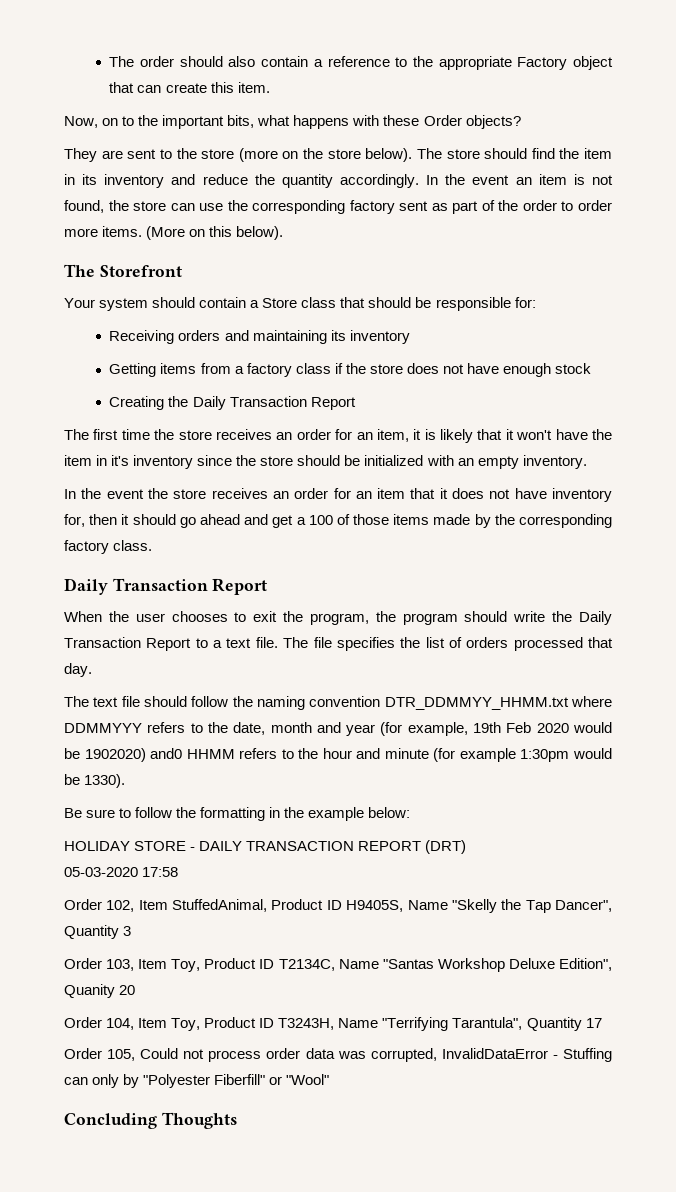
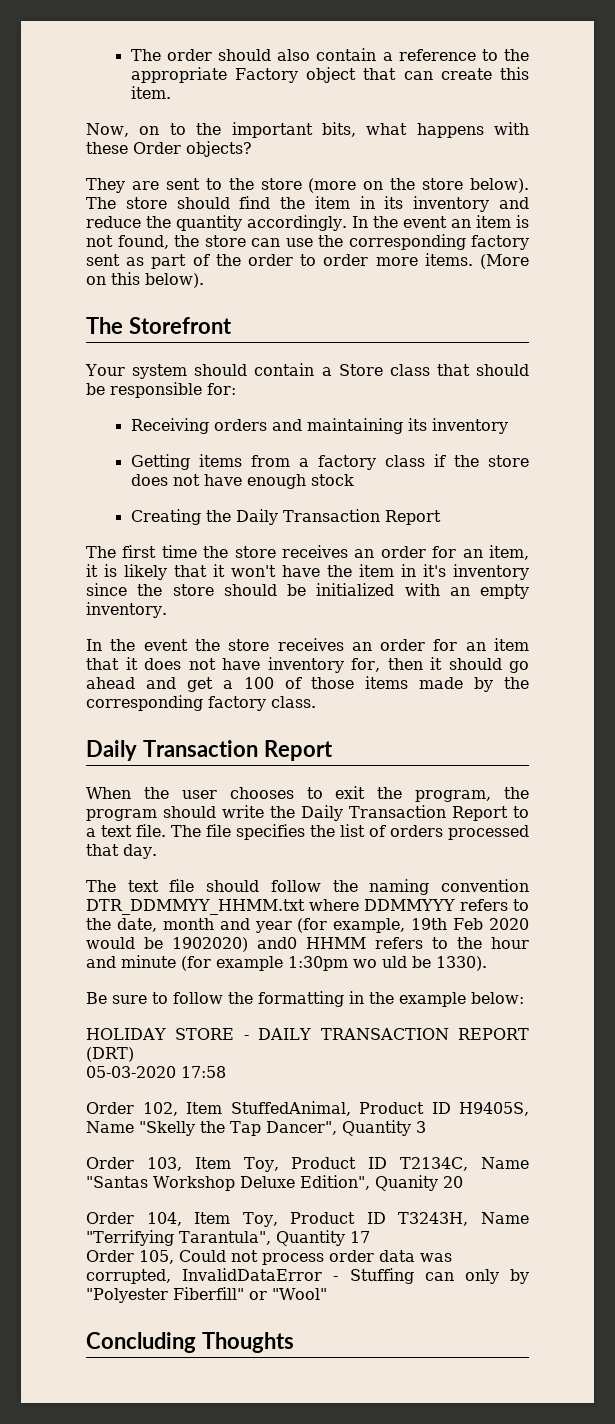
- The text file should follow the naming convention DTR_DDMMYY_HHMM.txt where DDMMYYY refers to the date, month and year (for example, 19th Feb 2020 would be 1902020) and0 HHMM refers to the hour and minute (for example 1:30pm would be 1330).
+ The text file should follow the naming convention DTR_DDMMYY_HHMM.txt where DDMMYYY refers to the date, month and year (for example, 19th Feb 2020 would be 1902020) and0 HHMM refers to the hour and minute (for example 1:30pm wo uld be 1330).

